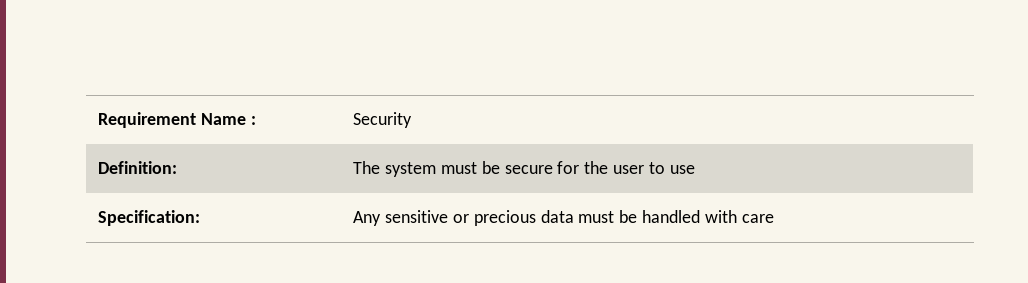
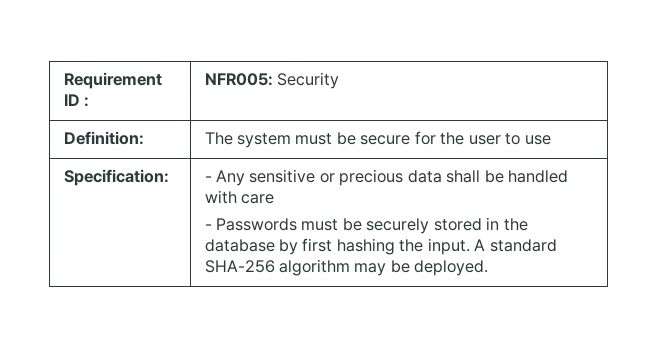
- Requirement Name : | Security
+ Requirement ID : | NFR005: Security
- Specification: | Any sensitive or precious data must be handled with care
+ Specification: | - Any sensitive or precious data shall be handled with care
+ - Passwords must be securely stored in the database by first hashing the input. A standard SHA-256 algorithm may be deployed.

